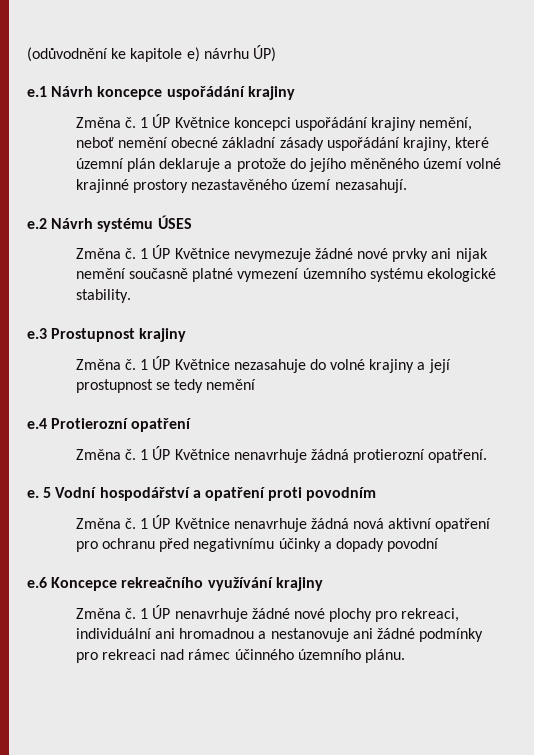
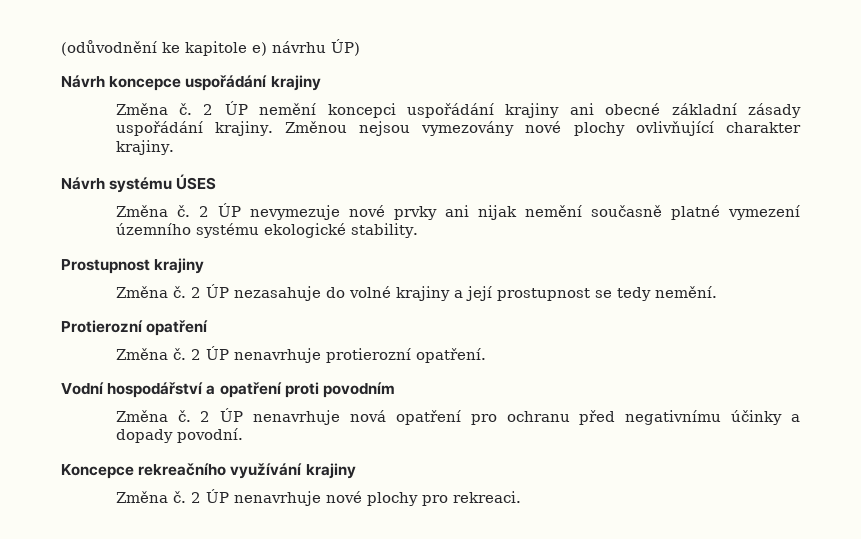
- e.1 Návrh koncepce uspořádání krajiny
+ Návrh koncepce uspořádání krajiny
- 1 ÚP Květnice koncepci uspořádání krajiny nemění, neboť nemění obecné základní zásady uspořádání krajiny, které územní plán deklaruje a protože do jejího měněného území volné krajinné prostory nezastavěného území nezasahují.
- e.2 Návrh systému ÚSES
+ 2 ÚP nemění koncepci uspořádání krajiny ani obecné základní zásady uspořádání krajiny. Změnou nejsou vymezovány nové plochy ovlivňující charakter krajiny.
+ Návrh systému ÚSES
- 1 ÚP Květnice nevymezuje žádné nové prvky ani nijak nemění současně platné vymezení územního systému ekologické stability.
+ 2 ÚP nevymezuje nové prvky ani nijak nemění současně platné vymezení územního systému ekologické stability.
- e.3 Prostupnost krajiny
+ Prostupnost krajiny
- 1 ÚP Květnice nezasahuje do volné krajiny a její prostupnost se tedy nemění
- e.4 Protierozní opatření
+ 2 ÚP nezasahuje do volné krajiny a její prostupnost se tedy nemění.
+ Protierozní opatření
- 1 ÚP Květnice nenavrhuje žádná protierozní opatření.
+ 2 ÚP nenavrhuje protierozní opatření.
- e. 5 Vodní hospodářství a opatření proti povodním
+ Vodní hospodářství a opatření proti povodním
- 1 ÚP Květnice nenavrhuje žádná nová aktivní opatření pro ochranu před negativnímu účinky a dopady povodní
- e.6 Koncepce rekreačního využívání krajiny
+ 2 ÚP nenavrhuje nová opatření pro ochranu před negativnímu účinky a dopady povodní.
+ Koncepce rekreačního využívání krajiny
- 1 ÚP nenavrhuje žádné nové plochy pro rekreaci, individuální ani hromadnou a nestanovuje ani žádné podmínky pro rekreaci nad rámec účinného územního plánu.
+ 2 ÚP nenavrhuje nové plochy pro rekreaci.

